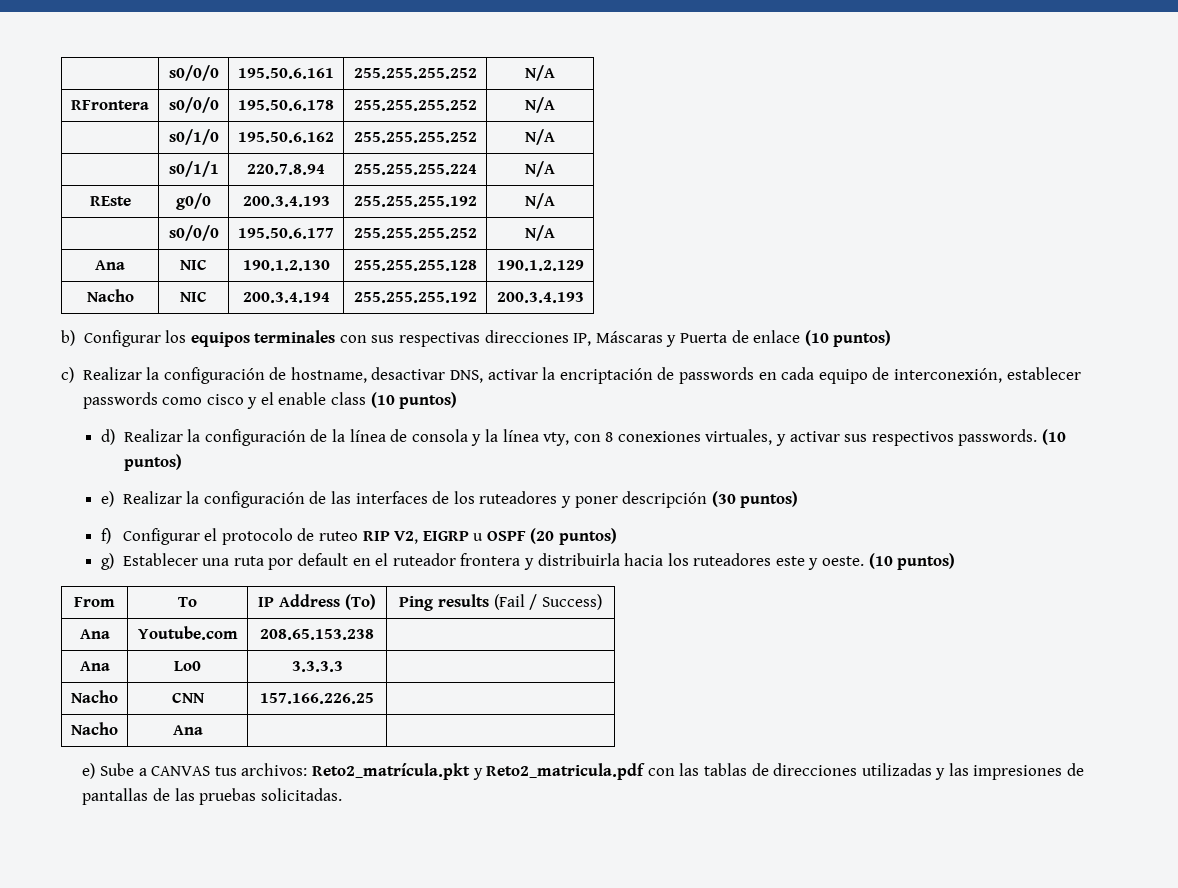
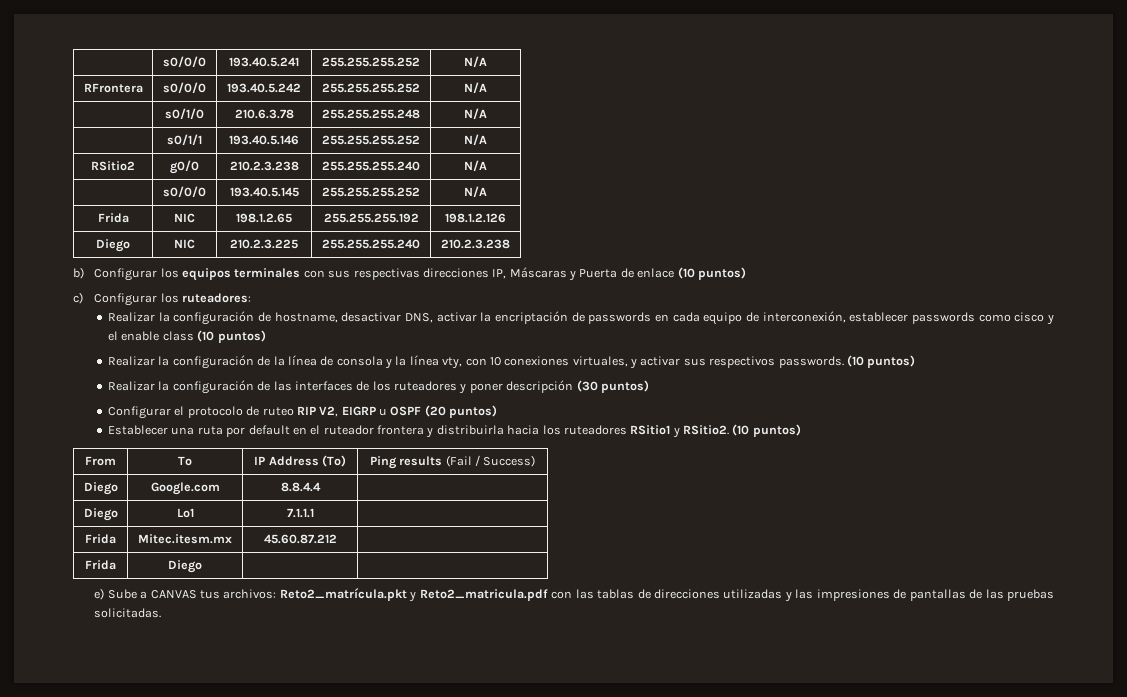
- | s0/0/0 | 195.50.6.161 | 255.255.255.252 | N/A
+ | s0/0/0 | 193.40.5.241 | 255.255.255.252 | N/A
- RFrontera | s0/0/0 | 195.50.6.178 | 255.255.255.252 | N/A
+ RFrontera | s0/0/0 | 193.40.5.242 | 255.255.255.252 | N/A
- | s0/1/0 | 195.50.6.162 | 255.255.255.252 | N/A
+ | s0/1/0 | 210.6.3.78 | 255.255.255.248 | N/A
- | s0/1/1 | 220.7.8.94 | 255.255.255.224 | N/A
- REste | g0/0 | 200.3.4.193 | 255.255.255.192 | N/A
+ | s0/1/1 | 193.40.5.146 | 255.255.255.252 | N/A
+ RSitio2 | g0/0 | 210.2.3.238 | 255.255.255.240 | N/A
- | s0/0/0 | 195.50.6.177 | 255.255.255.252 | N/A
- Ana | NIC | 190.1.2.130 | 255.255.255.128 | 190.1.2.129
- Nacho | NIC | 200.3.4.194 | 255.255.255.192 | 200.3.4.193
+ | s0/0/0 | 193.40.5.145 | 255.255.255.252 | N/A
+ Frida | NIC | 198.1.2.65 | 255.255.255.192 | 198.1.2.126
+ Diego | NIC | 210.2.3.225 | 255.255.255.240 | 210.2.3.238
- c) Realizar la configuración de hostname, desactivar DNS, activar la encriptación de passwords en cada equipo de interconexión, establecer passwords como cisco y el enable class (10 puntos)
+ c) Configurar los ruteadores:
+ Realizar la configuración de hostname, desactivar DNS, activar la encriptación de passwords en cada equipo de interconexión, establecer passwords como cisco y el enable class (10 puntos)
- d) Realizar la configuración de la línea de consola y la línea vty, con 8 conexiones virtuales, y activar sus respectivos passwords.
+ Realizar la configuración de la línea de consola y la línea vty, con 10 conexiones virtuales, y activar sus respectivos passwords.
- e) Realizar la configuración de las interfaces de los ruteadores y poner descripción (30 puntos)
+ Realizar la configuración de las interfaces de los ruteadores y poner descripción (30 puntos)
- f) Configurar el protocolo de ruteo RIP V2, EIGRP u OSPF (20 puntos)
+ Configurar el protocolo de ruteo RIP V2, EIGRP u OSPF (20 puntos)
- g) Establecer una ruta por default en el ruteador frontera y distribuirla hacia los ruteadores este y oeste.
+ Establecer una ruta por default en el ruteador frontera y distribuirla hacia los ruteadores RSitio1 y RSitio2.
- Ana | Youtube.com | 208.65.153.238 |
- Ana | Lo0 | 3.3.3.3 |
- Nacho | CNN | 157.166.226.25 |
- Nacho | Ana | |
+ Diego | Google.com | 8.8.4.4 |
+ Diego | Lo1 | 7.1.1.1 |
+ Frida | Mitec.itesm.mx | 45.60.87.212 |
+ Frida | Diego | |

